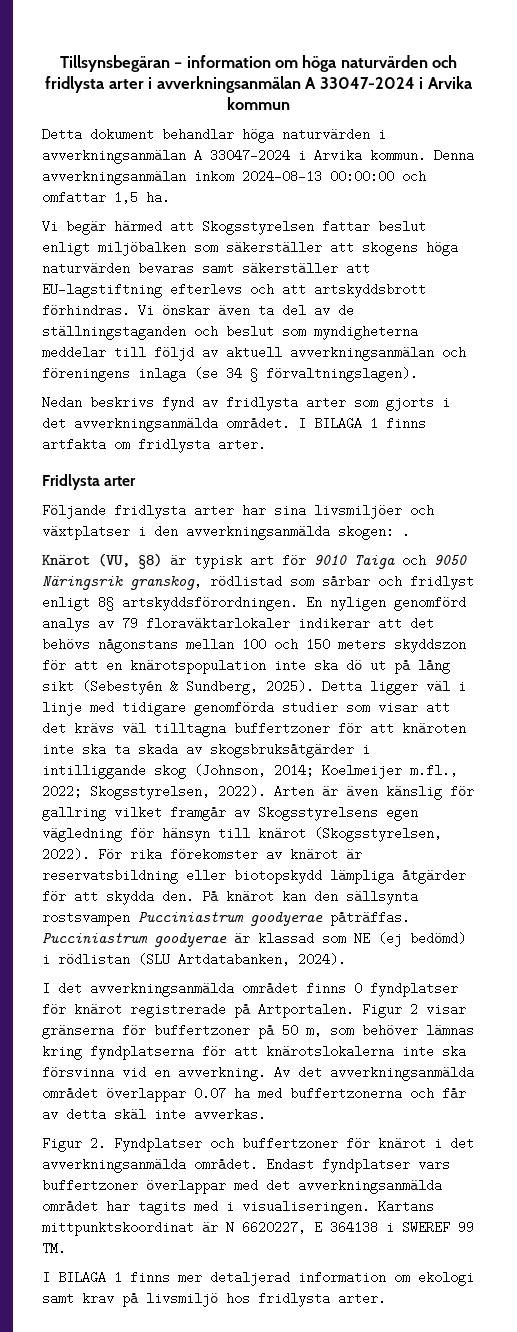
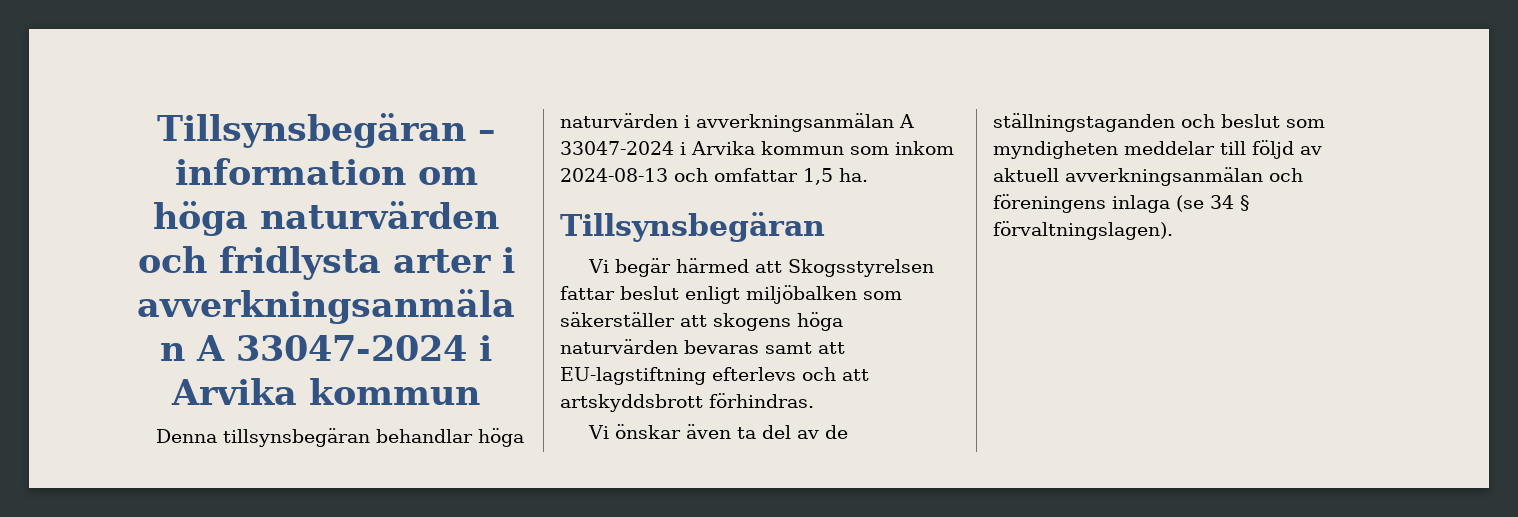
- Detta dokument behandlar höga naturvärden i avverkningsanmälan A 33047-2024 i Arvika kommun. Denna avverkningsanmälan inkom 2024-08-13 00:00:00 och omfattar 1,5 ha.
+ Denna tillsynsbegäran behandlar höga naturvärden i avverkningsanmälan A 33047-2024 i Arvika kommun som inkom 2024-08-13 och omfattar 1,5 ha.
+ Tillsynsbegäran
- Vi begär härmed att Skogsstyrelsen fattar beslut enligt miljöbalken som säkerställer att skogens höga naturvärden bevaras samt säkerställer att EU-lagstiftning efterlevs och att artskyddsbrott förhindras. Vi önskar även ta del av de ställningstaganden och beslut som myndigheterna meddelar till följd av aktuell avverkningsanmälan och föreningens inlaga (se 34 § förvaltningslagen).
+ Vi begär härmed att Skogsstyrelsen fattar beslut enligt miljöbalken som säkerställer att skogens höga naturvärden bevaras samt att EU-lagstiftning efterlevs och att artskyddsbrott förhindras.
+ Vi önskar även ta del av de ställningstaganden och beslut som myndigheten meddelar till följd av aktuell avverkningsanmälan och föreningens inlaga (se 34 § förvaltningslagen).
- Nedan beskrivs fynd av fridlysta arter som gjorts i det avverkningsanmälda området. I BILAGA 1 finns artfakta om fridlysta arter.
- Fridlysta arter
- Följande fridlysta arter har sina livsmiljöer och växtplatser i den avverkningsanmälda skogen: .
- Knärot (VU, §8) är typisk art för 9010 Taiga och 9050 Näringsrik granskog, rödlistad som sårbar och fridlyst enligt 8§ artskyddsförordningen. En nyligen genomförd analys av 79 floraväktarlokaler indikerar att det behövs någonstans mellan 100 och 150 meters skyddszon för att en knärotspopulation inte ska dö ut på lång sikt (Sebestyén & Sundberg, 2025). Detta ligger väl i linje med tidigare genomförda studier som visar att det krävs väl tilltagna buffertzoner för att knäroten inte ska ta skada av skogsbruksåtgärder i intilliggande skog (Johnson, 2014; Koelmeijer m.fl., 2022; Skogsstyrelsen, 2022). Arten är även känslig för gallring vilket framgår av Skogsstyrelsens egen vägledning för hänsyn till knärot (Skogsstyrelsen, 2022). För rika förekomster av knärot är reservatsbildning eller biotopskydd lämpliga åtgärder för att skydda den. På knärot kan den sällsynta rostsvampen Pucciniastrum goodyerae påträffas. Pucciniastrum goodyerae är klassad som NE (ej bedömd) i rödlistan (SLU Artdatabanken, 2024).
- I det avverkningsanmälda området finns 0 fyndplatser för knärot registrerade på Artportalen. Figur 2 visar gränserna för buffertzoner på 50 m, som behöver lämnas kring fyndplatserna för att knärotslokalerna inte ska försvinna vid en avverkning. Av det avverkningsanmälda området överlappar 0.07 ha med buffertzonerna och får av detta skäl inte avverkas.
- Figur 2. Fyndplatser och buffertzoner för knärot i det avverkningsanmälda området. Endast fyndplatser vars buffertzoner överlappar med det avverkningsanmälda området har tagits med i visualiseringen. Kartans mittpunktskoordinat är N 6620227, E 364138 i SWEREF 99 TM.
- I BILAGA 1 finns mer detaljerad information om ekologi samt krav på livsmiljö hos fridlysta arter.

